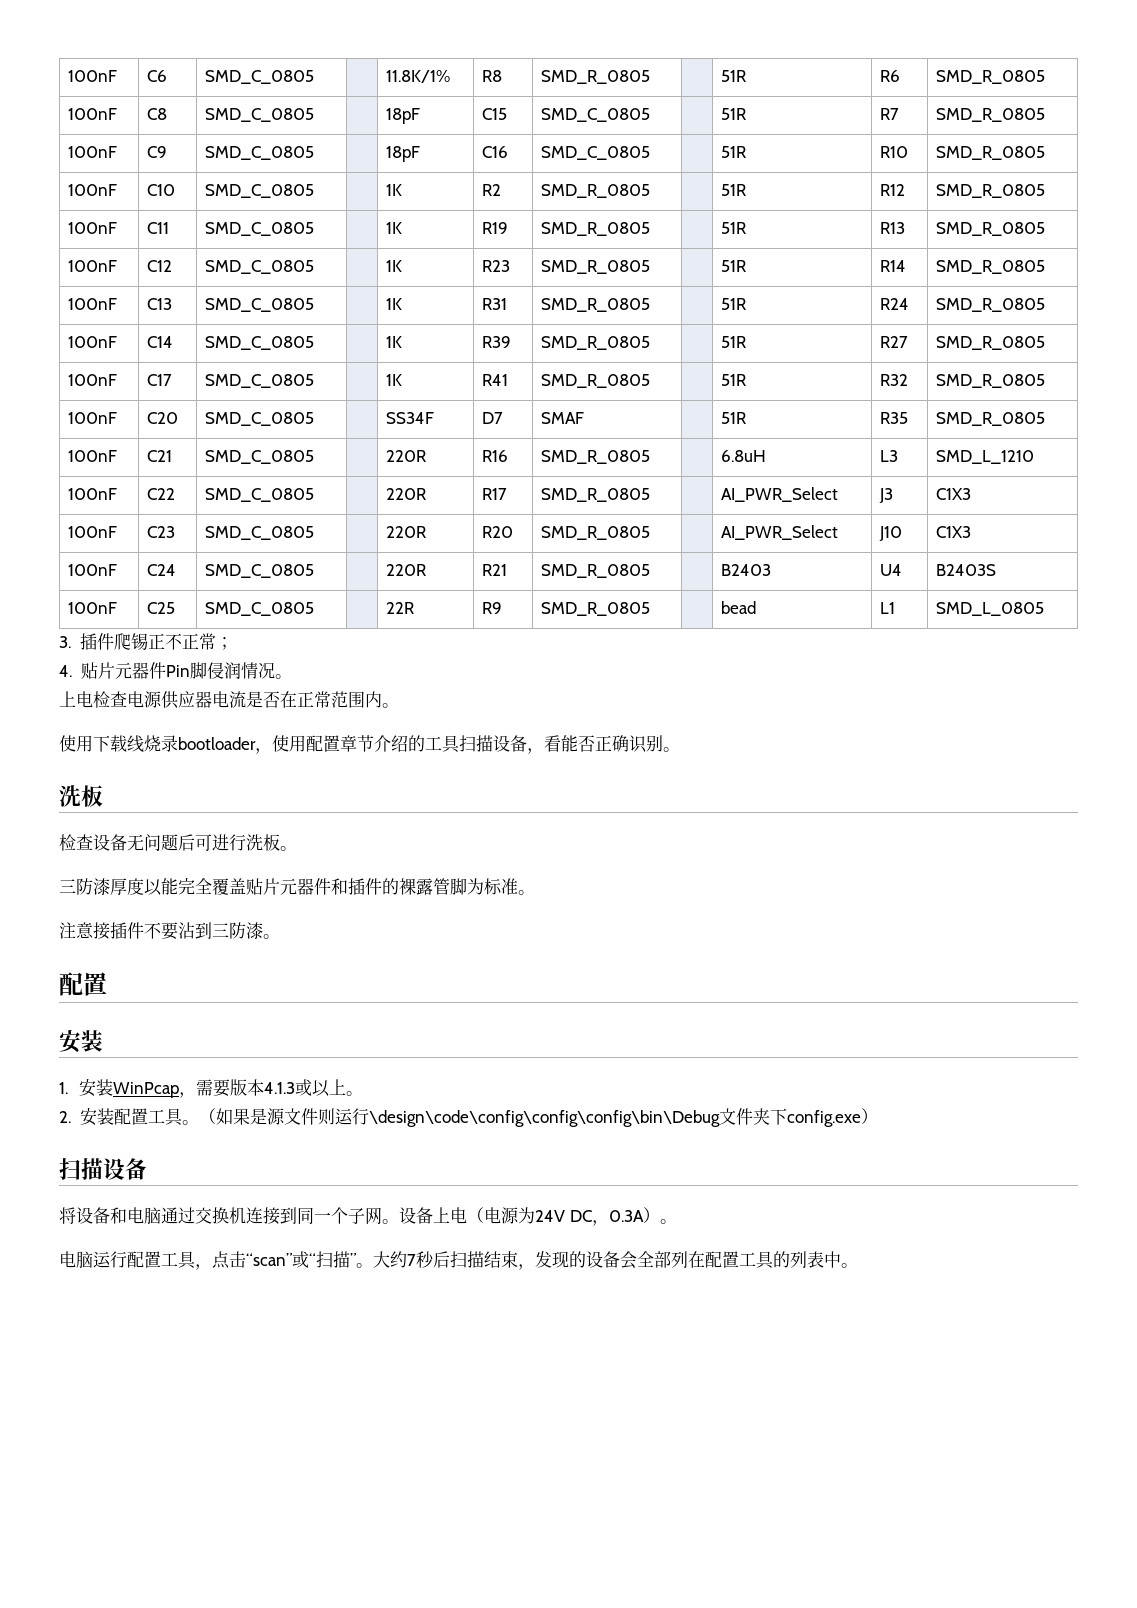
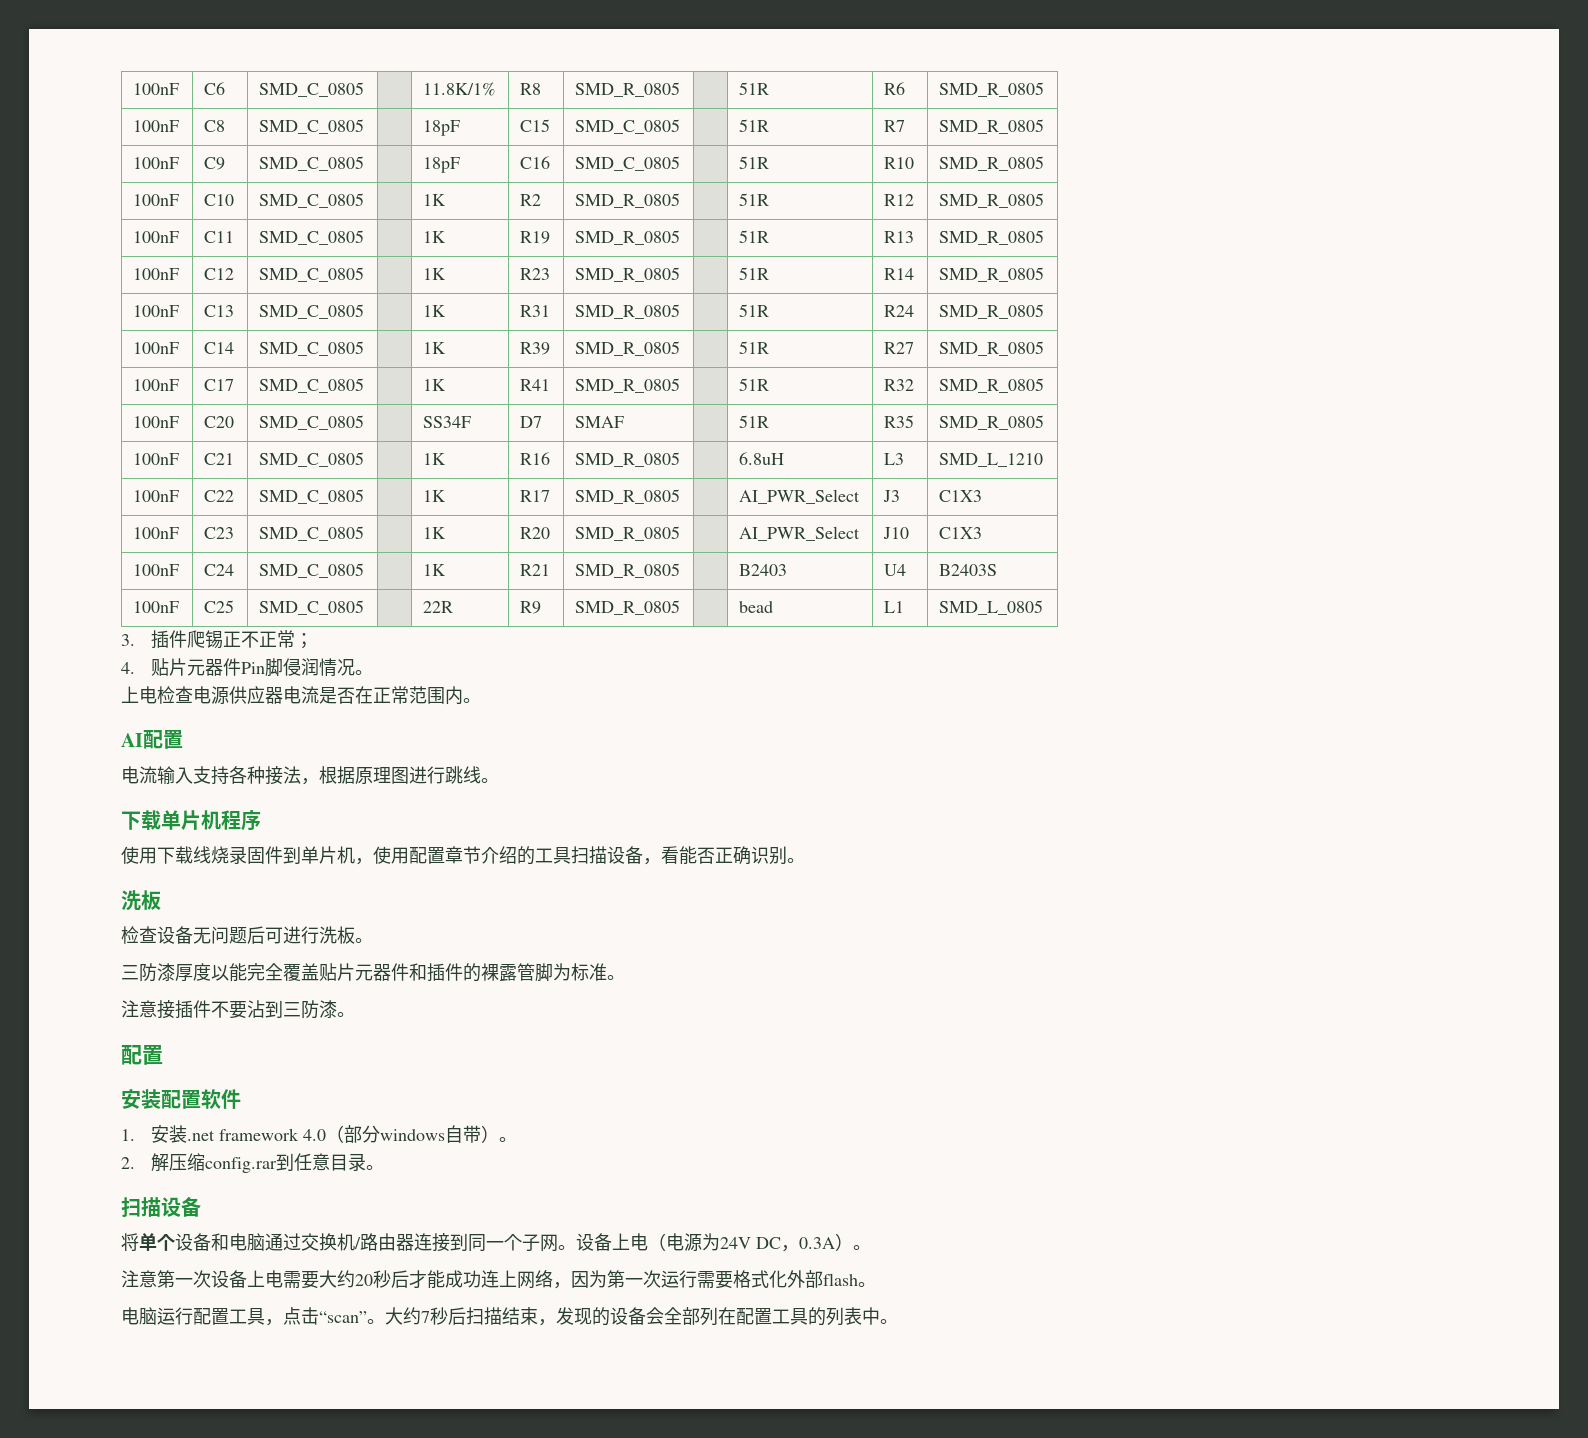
- 100nF | C21 | SMD_C_0805 | | 220R | R16 | SMD_R_0805 | | 6.8uH | L3 | SMD_L_1210
+ 100nF | C21 | SMD_C_0805 | | 1K | R16 | SMD_R_0805 | | 6.8uH | L3 | SMD_L_1210
- 100nF | C22 | SMD_C_0805 | | 220R | R17 | SMD_R_0805 | | AI_PWR_Select | J3 | C1X3
+ 100nF | C22 | SMD_C_0805 | | 1K | R17 | SMD_R_0805 | | AI_PWR_Select | J3 | C1X3
- 100nF | C23 | SMD_C_0805 | | 220R | R20 | SMD_R_0805 | | AI_PWR_Select | J10 | C1X3
+ 100nF | C23 | SMD_C_0805 | | 1K | R20 | SMD_R_0805 | | AI_PWR_Select | J10 | C1X3
- 100nF | C24 | SMD_C_0805 | | 220R | R21 | SMD_R_0805 | | B2403 | U4 | B2403S
+ 100nF | C24 | SMD_C_0805 | | 1K | R21 | SMD_R_0805 | | B2403 | U4 | B2403S
+ AI配置
+ 电流输入支持各种接法，根据原理图进行跳线。
+ 下载单片机程序
- 使用下载线烧录bootloader，使用配置章节介绍的工具扫描设备，看能否正确识别。
+ 使用下载线烧录固件到单片机，使用配置章节介绍的工具扫描设备，看能否正确识别。
  注意接插件不要沾到三防漆。
  配置
- 安装
+ 安装配置软件
- 1.安装WinPcap，需要版本4.1.3或以上。
- 2.安装配置工具。（如果是源文件则运行\design\code\config\config\config\bin\Debug文件夹下config.exe）
+ 1.安装.net framework 4.0（部分windows自带）。
+ 2.解压缩config.rar到任意目录。
- 将设备和电脑通过交换机连接到同一个子网。
+ 将单个设备和电脑通过交换机/路由器连接到同一个子网。
+ 注意第一次设备上电需要大约20秒后才能成功连上网络，因为第一次运行需要格式化外部flash。
- 电脑运行配置工具，点击“scan”或“扫描”。
+ 电脑运行配置工具，点击“scan”。

